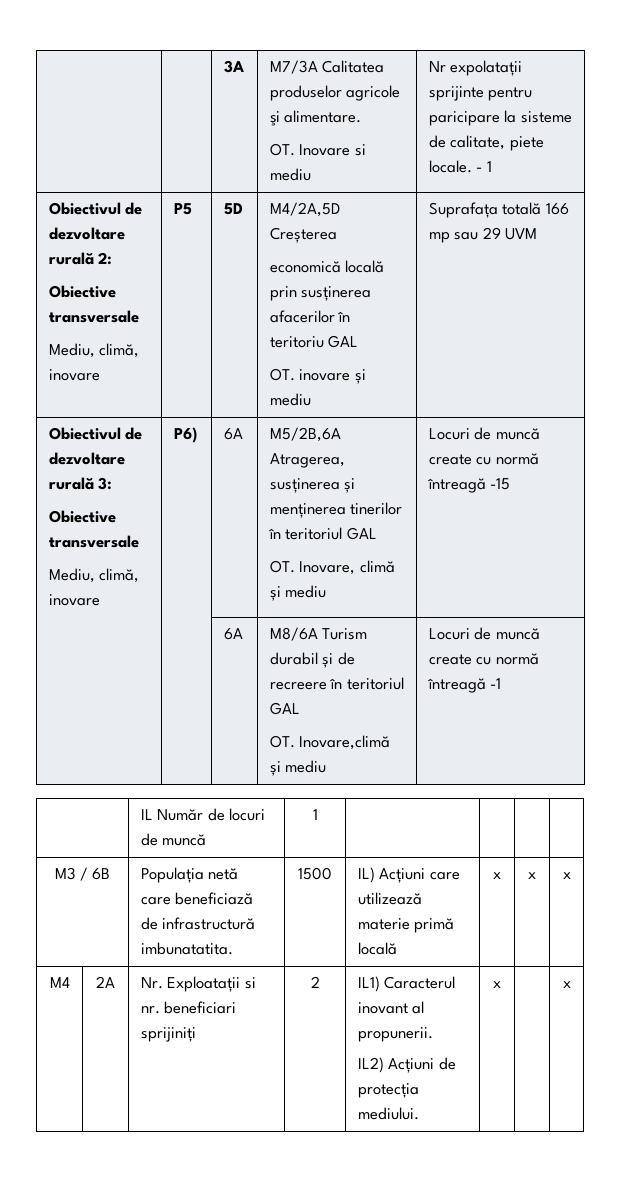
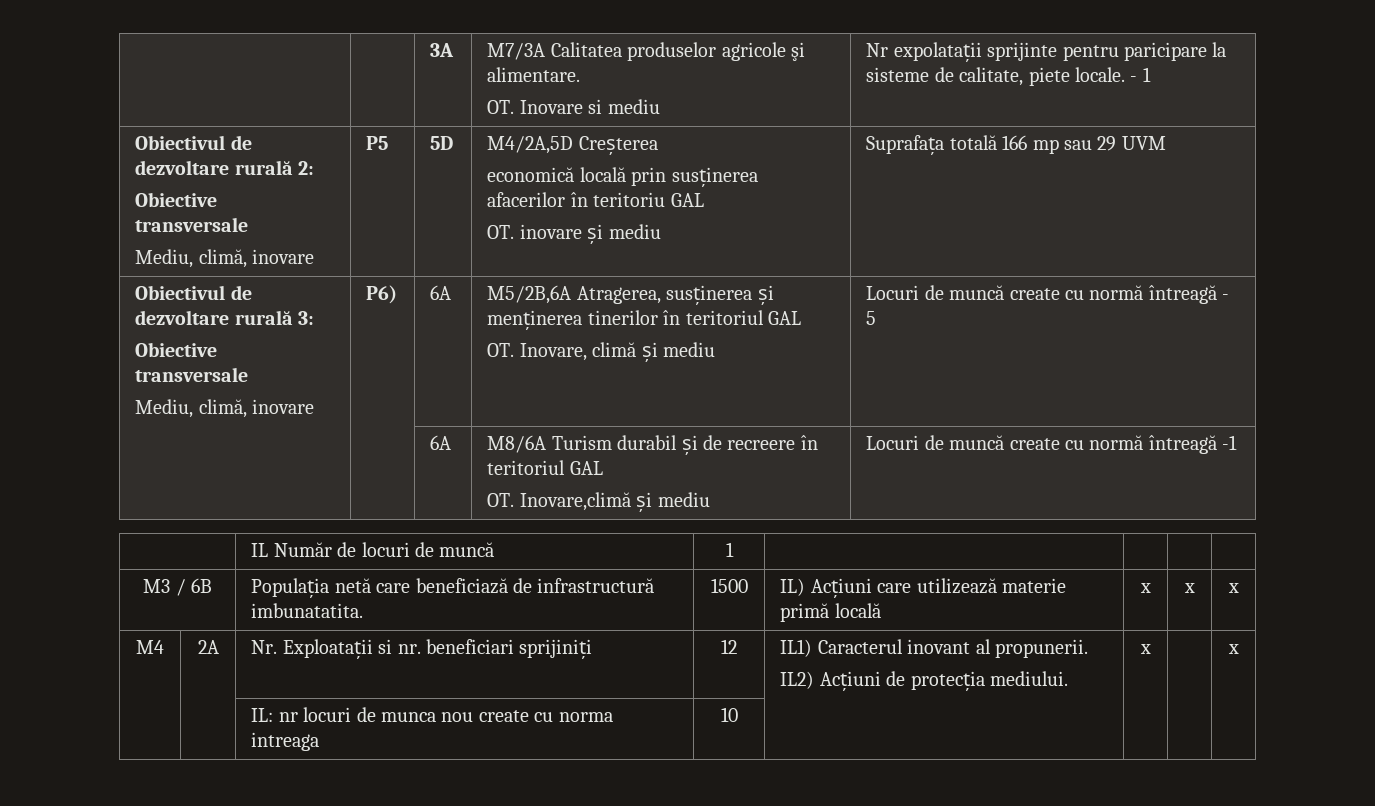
  Obiectivul de dezvoltare rurală 3:
  Obiective transversale
  Mediu, climă, inovare | P6) | 6A | M5/2B,6A Atragerea, susținerea și menținerea tinerilor în teritoriul GAL
- OT. Inovare, climă și mediu | Locuri de muncă create cu normă întreagă -15
+ OT. Inovare, climă și mediu | Locuri de muncă create cu normă întreagă - 5
- M4 | 2A | Nr. Exploatații si nr. beneficiari sprijiniți | 2 | IL1) Caracterul inovant al propunerii.
+ M4 | 2A | Nr. Exploatații si nr. beneficiari sprijiniți | 12 | IL1) Caracterul inovant al propunerii.
+ | | IL: nr locuri de munca nou create cu norma intreaga | 10 | | | |

